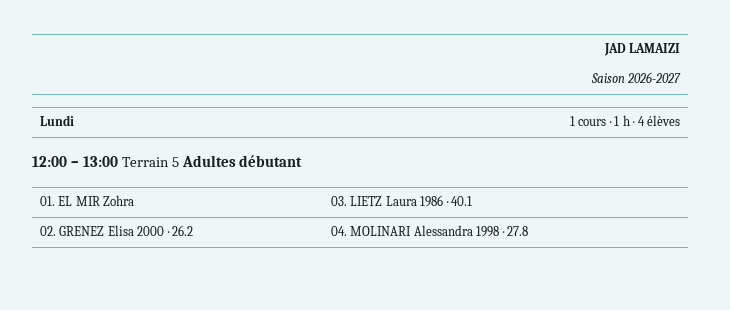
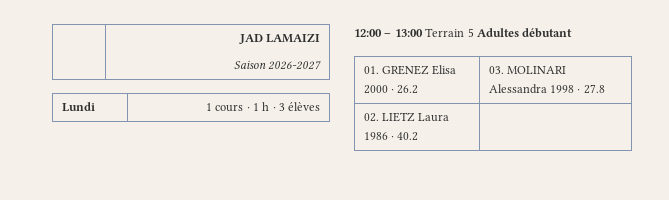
- Lundi | 1 cours · 1 h · 4 élèves
+ Lundi | 1 cours · 1 h · 3 élèves
- 01. EL MIR Zohra | 03. LIETZ Laura 1986 · 40.1
- 02. GRENEZ Elisa 2000 · 26.2 | 04. MOLINARI Alessandra 1998 · 27.8
+ 01. GRENEZ Elisa 2000 · 26.2 | 03. MOLINARI Alessandra 1998 · 27.8
+ 02. LIETZ Laura 1986 · 40.2 |

